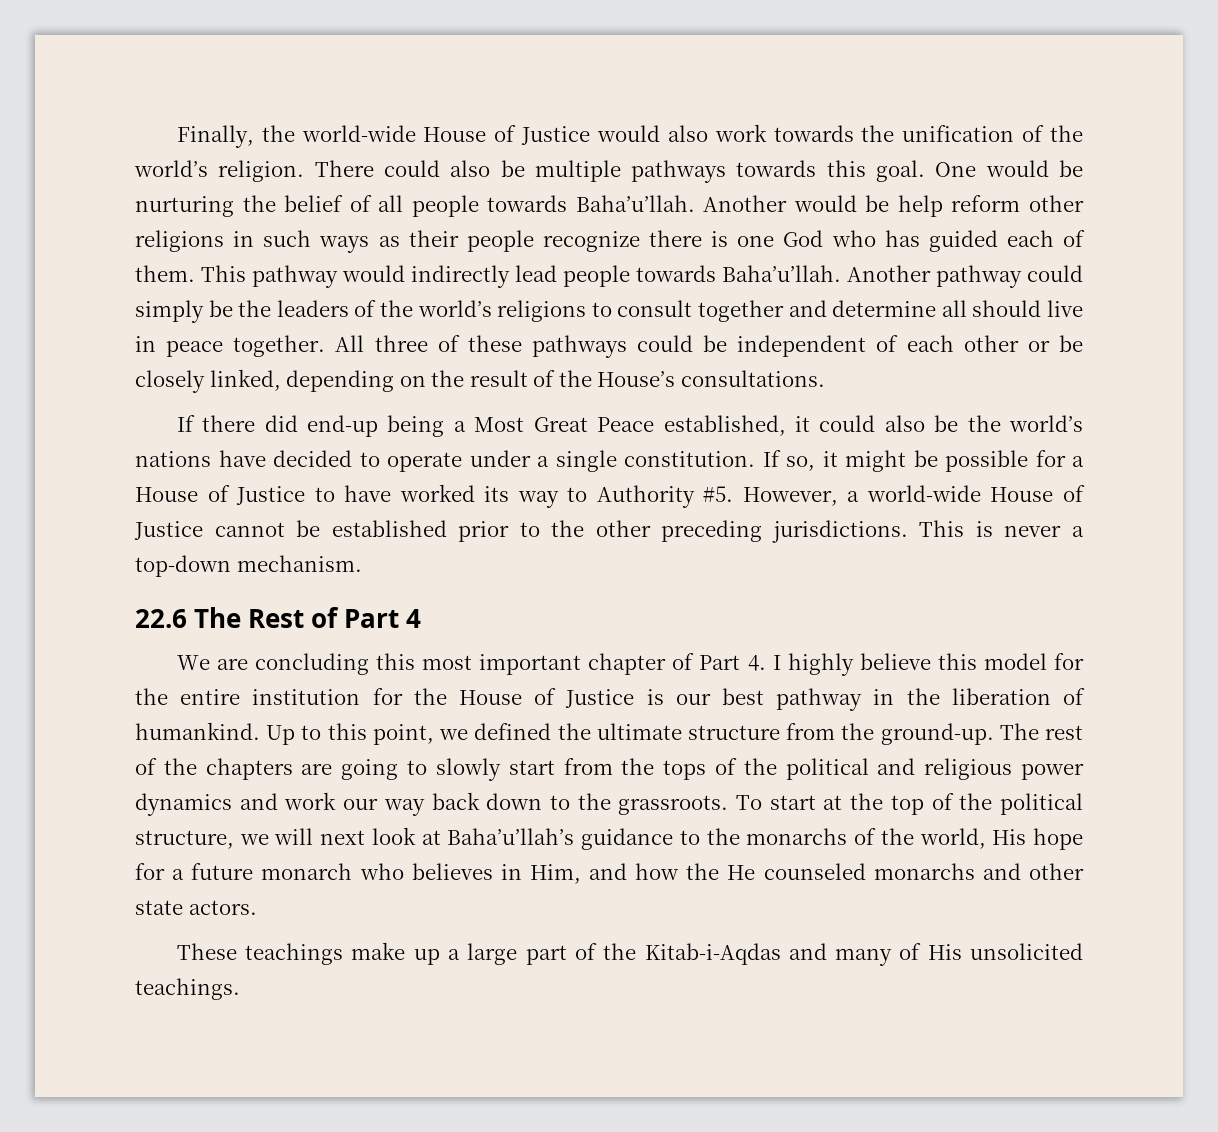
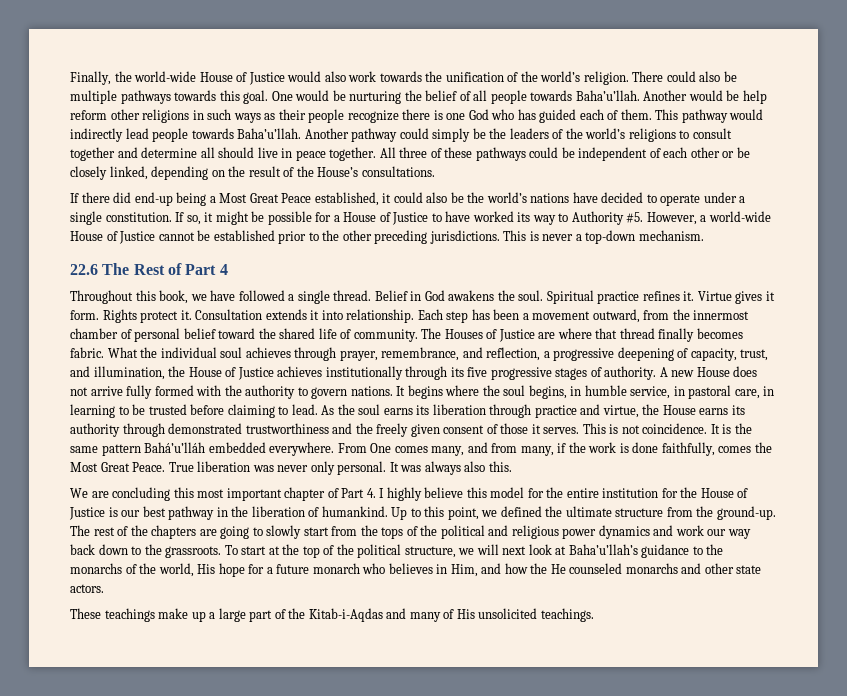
+ Throughout this book, we have followed a single thread. Belief in God awakens the soul. Spiritual practice refines it. Virtue gives it form. Rights protect it. Consultation extends it into relationship. Each step has been a movement outward, from the innermost chamber of personal belief toward the shared life of community. The Houses of Justice are where that thread finally becomes fabric. What the individual soul achieves through prayer, remembrance, and reflection, a progressive deepening of capacity, trust, and illumination, the House of Justice achieves institutionally through its five progressive stages of authority. A new House does not arrive fully formed with the authority to govern nations. It begins where the soul begins, in humble service, in pastoral care, in learning to be trusted before claiming to lead. As the soul earns its liberation through practice and virtue, the House earns its authority through demonstrated trustworthiness and the freely given consent of those it serves. This is not coincidence. It is the same pattern Bahá’u’lláh embedded everywhere. From One comes many, and from many, if the work is done faithfully, comes the Most Great Peace. True liberation was never only personal. It was always also this.

